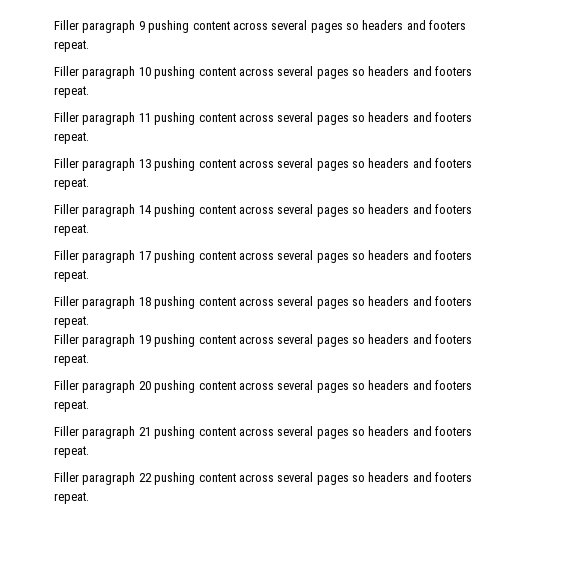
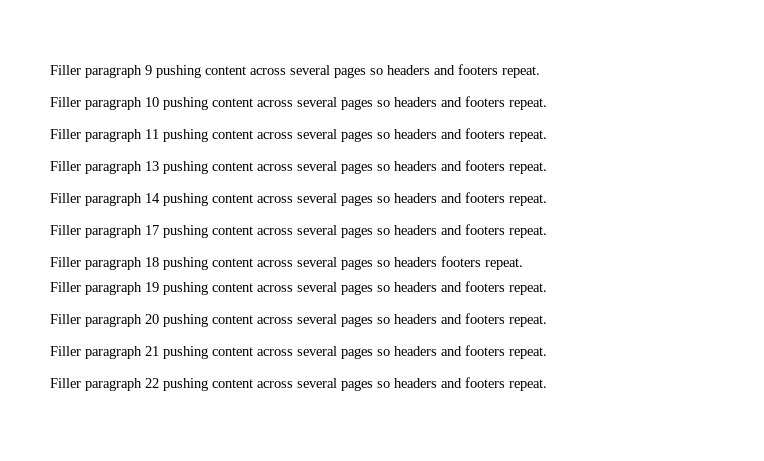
- Filler paragraph 18 pushing content across several pages so headers and footers repeat.
+ Filler paragraph 18 pushing content across several pages so headers footers repeat.

